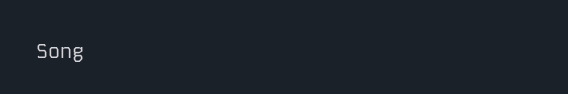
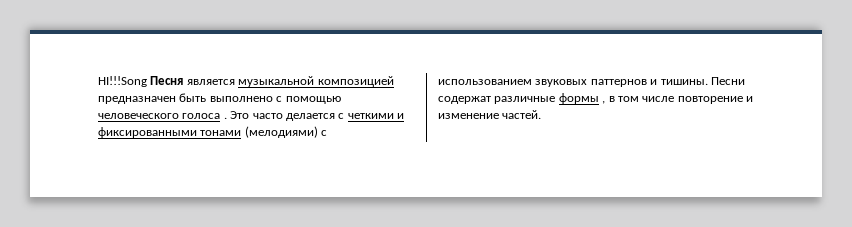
- Song
+ HI!!!Song Песня является музыкальной композицией предназначен быть выполнено с помощью человеческого голоса . Это часто делается с четкими и фиксированными тонами (мелодиями) с использованием звуковых паттернов и тишины. Песни содержат различные формы , в том числе повторение и изменение частей.

